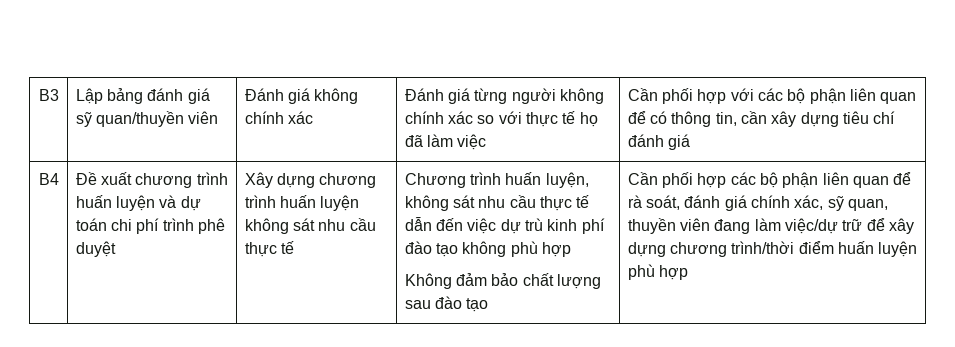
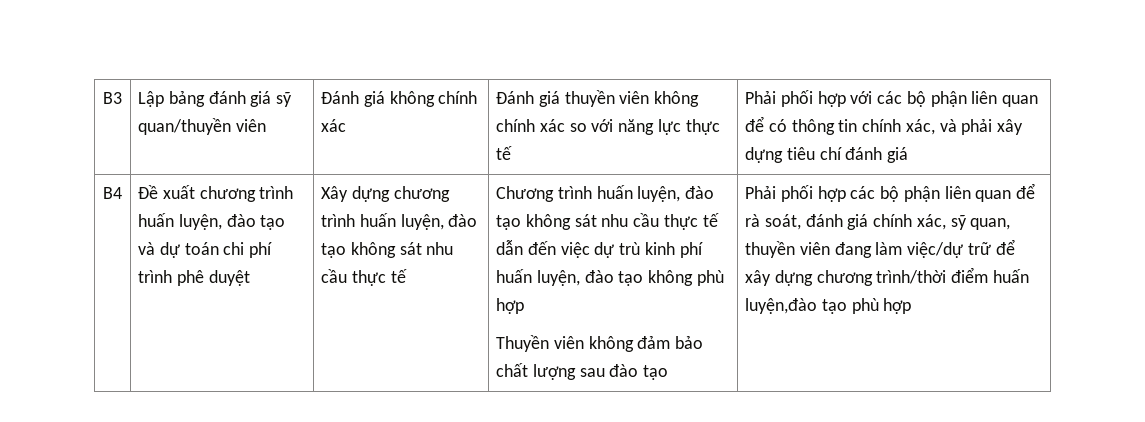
- Đánh giá từng người không chính xác so với thực tế họ đã làm việc | Cần phối hợp với các bộ phận liên quan để có thông tin, cần xây dựng tiêu chí đánh giá
+ Đánh giá thuyền viên không chính xác so với năng lực thực tế | Phải phối hợp với các bộ phận liên quan để có thông tin chính xác, và phải xây dựng tiêu chí đánh giá
- Đề xuất chương trình huấn luyện và dự toán chi phí trình phê duyệt
+ Đề xuất chương trình huấn luyện, đào tạo và dự toán chi phí trình phê duyệt
- Xây dựng chương trình huấn luyện không sát nhu cầu thực tế
+ Xây dựng chương trình huấn luyện, đào tạo không sát nhu cầu thực tế
- Chương trình huấn luyện, không sát nhu cầu thực tế dẫn đến việc dự trù kinh phí đào tạo không phù hợp
+ Chương trình huấn luyện, đào tạo không sát nhu cầu thực tế dẫn đến việc dự trù kinh phí huấn luyện, đào tạo không phù hợp
- Không đảm bảo chất lượng sau đào tạo
+ Thuyền viên không đảm bảo chất lượng sau đào tạo
- Cần phối hợp các bộ phận liên quan để rà soát, đánh giá chính xác, sỹ quan, thuyền viên đang làm việc/dự trữ để xây dựng chương trình/thời điểm huấn luyện phù hợp
+ Phải phối hợp các bộ phận liên quan để rà soát, đánh giá chính xác, sỹ quan, thuyền viên đang làm việc/dự trữ để xây dựng chương trình/thời điểm huấn luyện,đào tạo phù hợp

